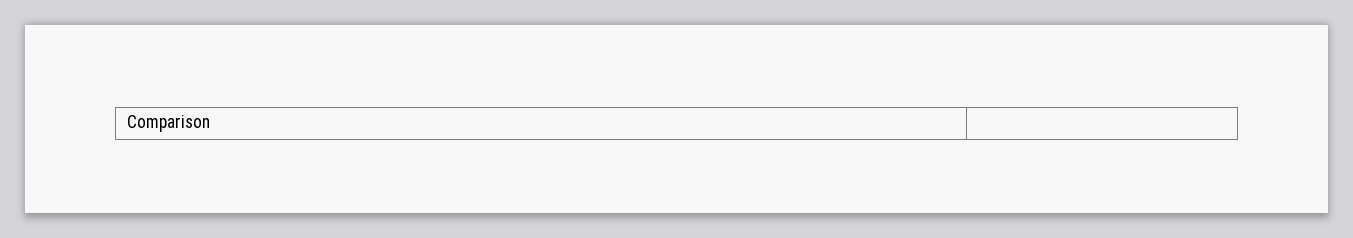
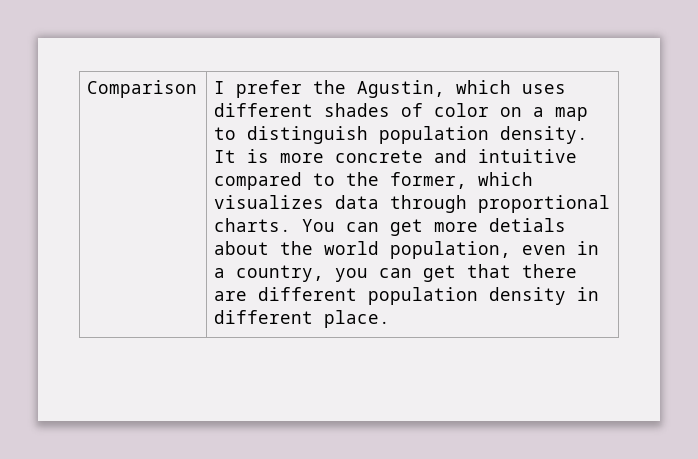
+ I prefer the Agustin, which uses different shades of color on a map to distinguish population density. It is more concrete and intuitive compared to the former, which visualizes data through proportional charts. You can get more detials about the world population, even in a country, you can get that there are different population density in different place.

